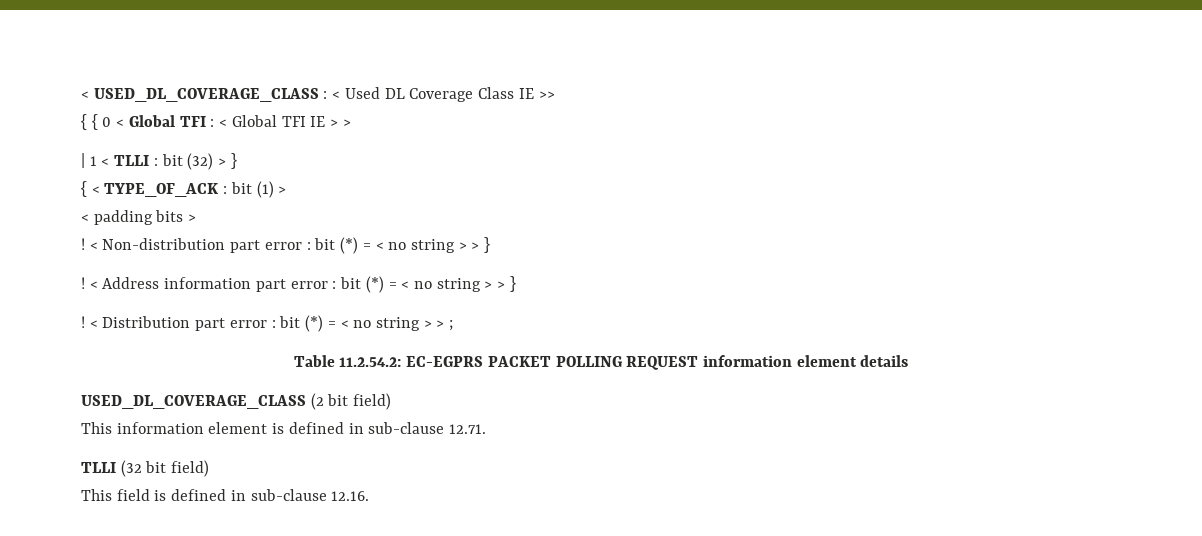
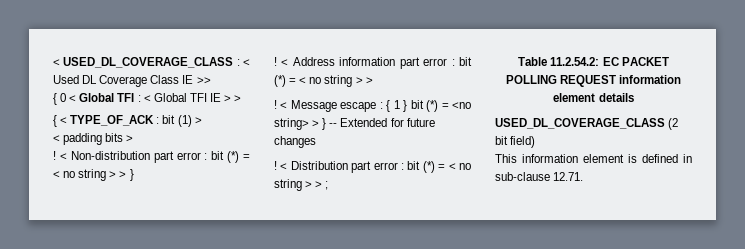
- { { 0 < Global TFI : < Global TFI IE > >
+ { 0 < Global TFI : < Global TFI IE > >
- | 1 < TLLI : bit (32) > }
- < Address information part error : bit (*) = < no string > > }
+ < Address information part error : bit (*) = < no string > >
+ ! < Message escape : { 1 } bit (*) = <no string> > } -- Extended for future changes
- Table 11.2.54.2: EC-EGPRS PACKET POLLING REQUEST information element details
+ Table 11.2.54.2: EC PACKET POLLING REQUEST information element details
- TLLI (32 bit field)
- This field is defined in sub-clause 12.16.

